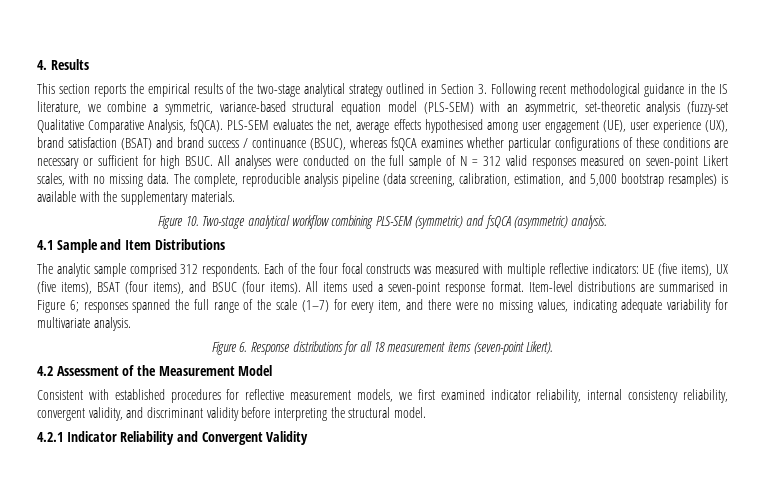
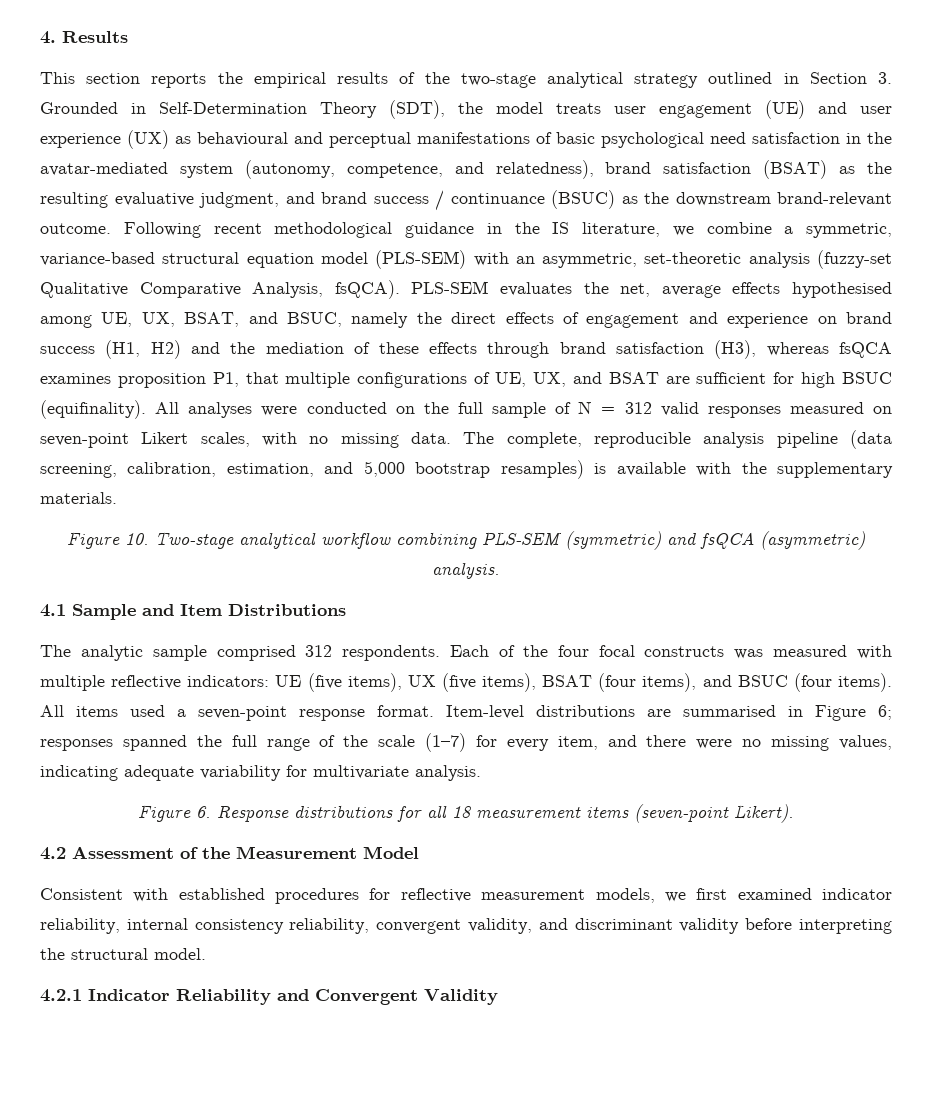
- This section reports the empirical results of the two-stage analytical strategy outlined in Section 3. Following recent methodological guidance in the IS literature, we combine a symmetric, variance-based structural equation model (PLS-SEM) with an asymmetric, set-theoretic analysis (fuzzy-set Qualitative Comparative Analysis, fsQCA).
+ This section reports the empirical results of the two-stage analytical strategy outlined in Section 3. Grounded in Self-Determination Theory (SDT), the model treats user engagement (UE) and user experience (UX) as behavioural and perceptual manifestations of basic psychological need satisfaction in the avatar-mediated system (autonomy, competence, and relatedness), brand satisfaction (BSAT) as the resulting evaluative judgment, and brand success / continuance (BSUC) as the downstream brand-relevant outcome. Following recent methodological guidance in the IS literature, we combine a symmetric, variance-based structural equation model (PLS-SEM) with an asymmetric, set-theoretic analysis (fuzzy-set Qualitative Comparative Analysis, fsQCA).
- PLS-SEM evaluates the net, average effects hypothesised among user engagement (UE), user experience (UX), brand satisfaction (BSAT) and brand success / continuance (BSUC), whereas fsQCA examines whether particular configurations of these conditions are necessary or sufficient for high BSUC.
+ PLS-SEM evaluates the net, average effects hypothesised among UE, UX, BSAT, and BSUC, namely the direct effects of engagement and experience on brand success (H1, H2) and the mediation of these effects through brand satisfaction (H3), whereas fsQCA examines proposition P1, that multiple configurations of UE, UX, and BSAT are sufficient for high BSUC (equifinality).

